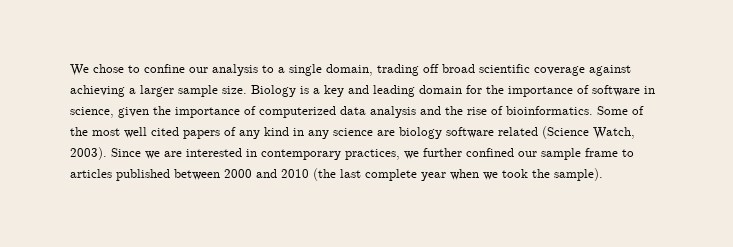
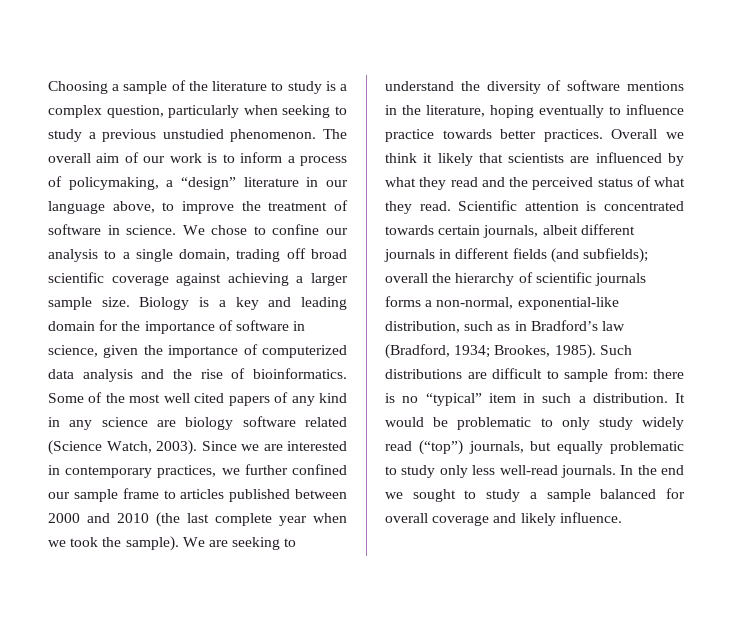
+ Choosing a sample of the literature to study is a complex question, particularly when seeking to study a previous unstudied phenomenon. The overall aim of our work is to inform a process of policymaking, a “design” literature in our language above, to improve the treatment of software in science.
+ We are seeking to understand the diversity of software mentions in the literature, hoping eventually to influence practice towards better practices. Overall we think it likely that scientists are influenced by what they read and the perceived status of what they read. Scientific attention is concentrated towards certain journals, albeit different journals in different fields (and subfields); overall the hierarchy of scientific journals forms a non-normal, exponential-like distribution, such as in Bradford’s law (Bradford, 1934; Brookes, 1985). Such distributions are difficult to sample from: there is no “typical” item in such a distribution. It would be problematic to only study widely read (“top”) journals, but equally problematic to study only less well-read journals. In the end we sought to study a sample balanced for overall coverage and likely influence.

